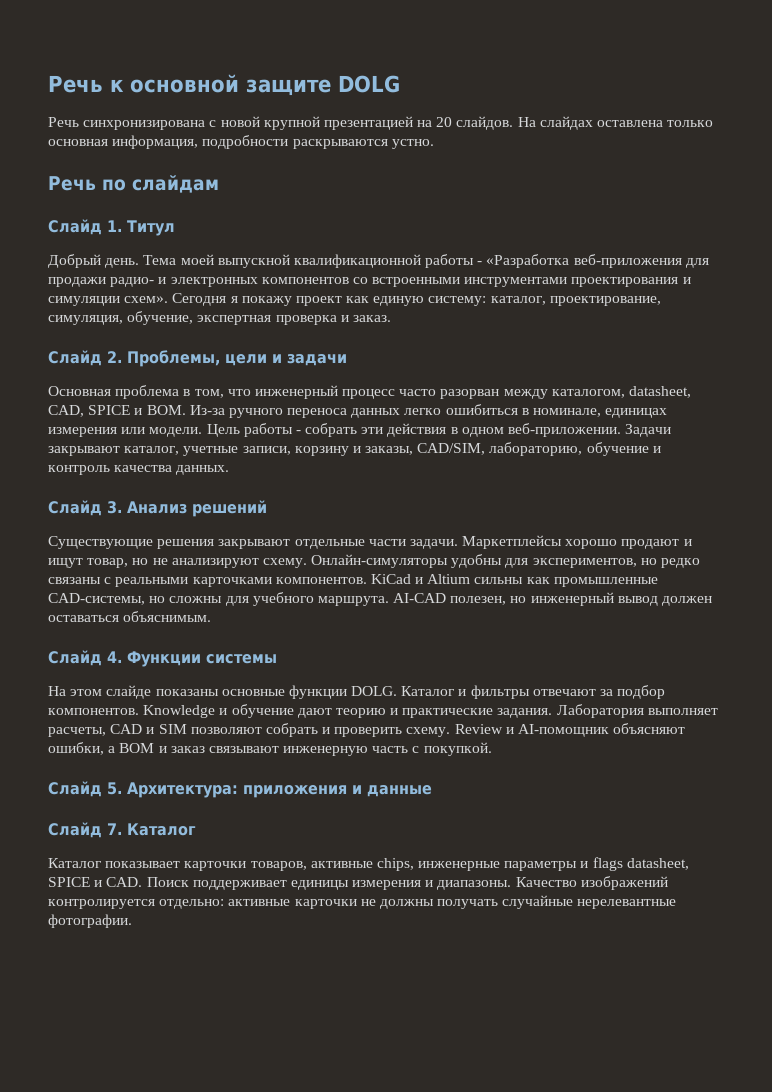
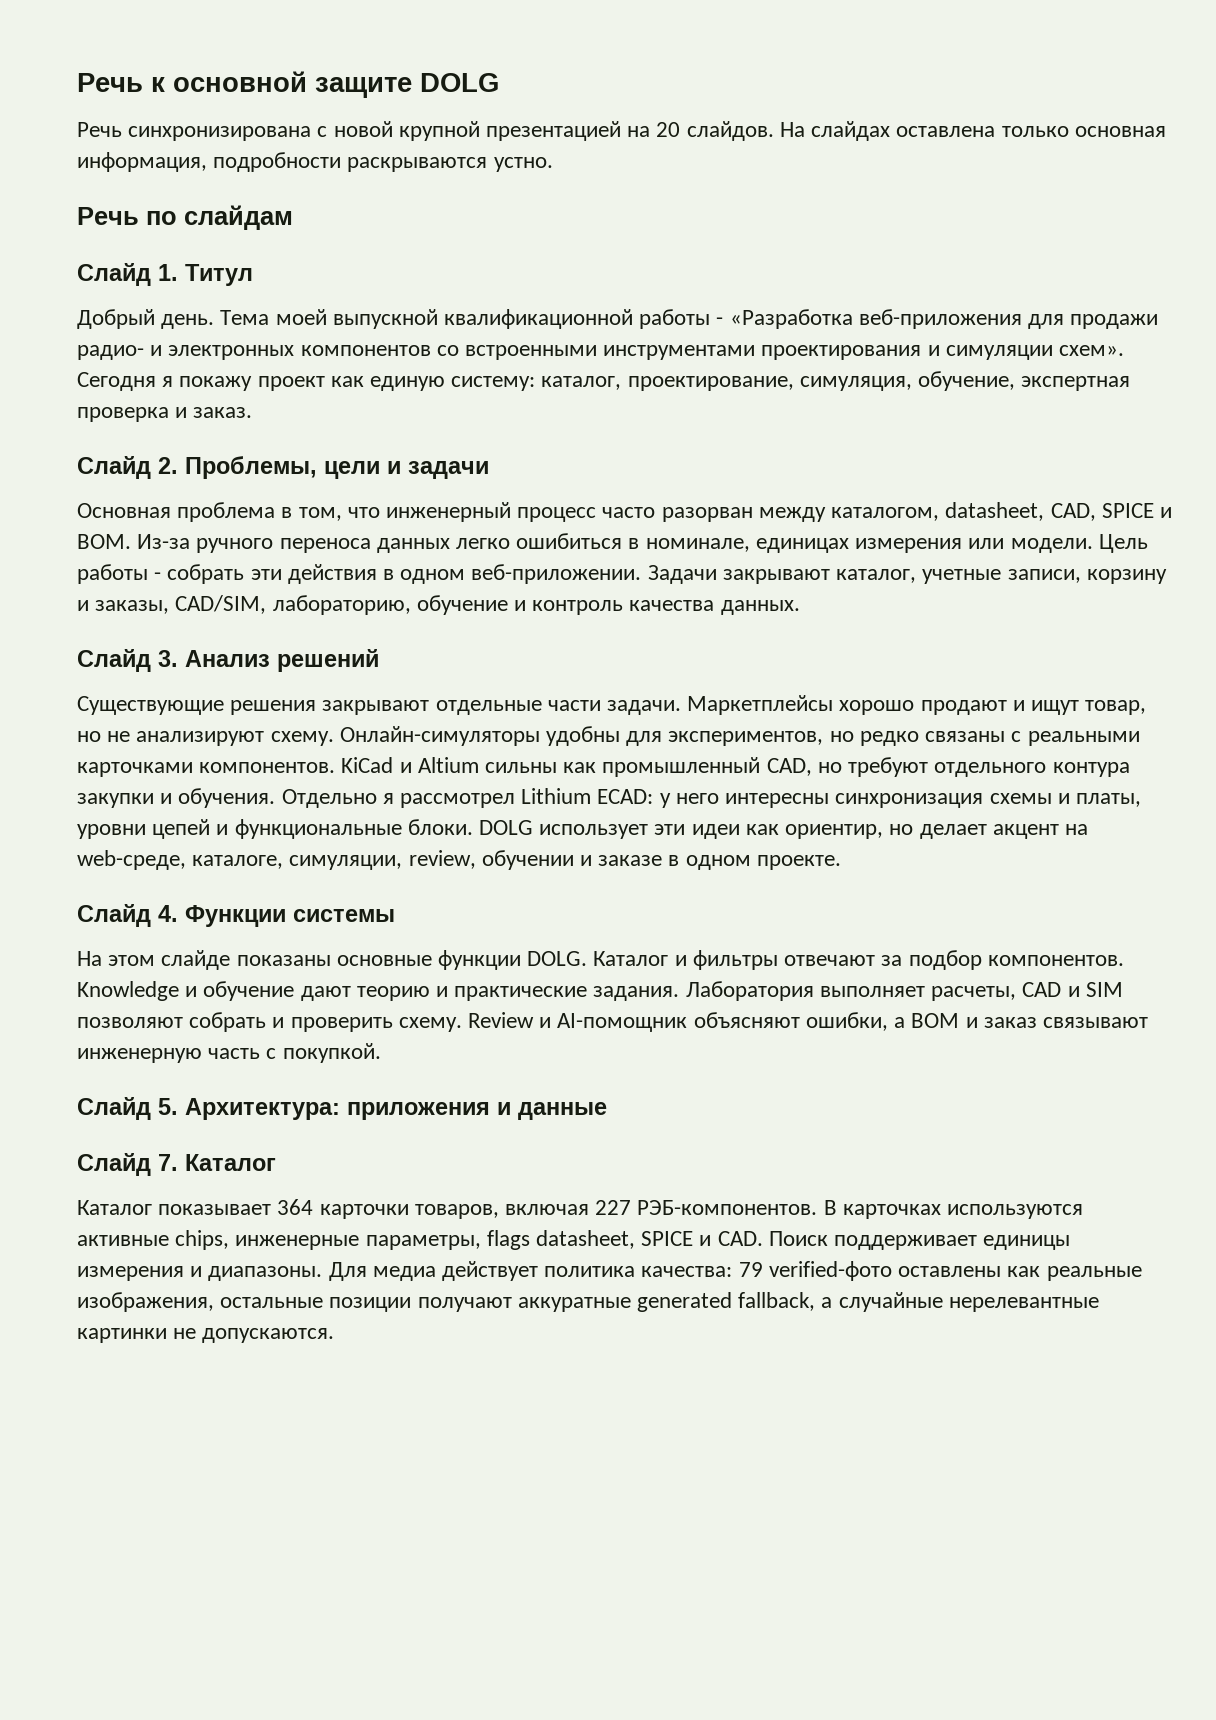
- KiCad и Altium сильны как промышленные CAD-системы, но сложны для учебного маршрута. AI-CAD полезен, но инженерный вывод должен оставаться объяснимым.
+ KiCad и Altium сильны как промышленный CAD, но требуют отдельного контура закупки и обучения. Отдельно я рассмотрел Lithium ECAD: у него интересны синхронизация схемы и платы, уровни цепей и функциональные блоки. DOLG использует эти идеи как ориентир, но делает акцент на web-среде, каталоге, симуляции, review, обучении и заказе в одном проекте.
- Каталог показывает карточки товаров, активные chips, инженерные параметры и flags datasheet, SPICE и CAD. Поиск поддерживает единицы измерения и диапазоны.
+ Каталог показывает 364 карточки товаров, включая 227 РЭБ-компонентов. В карточках используются активные chips, инженерные параметры, flags datasheet, SPICE и CAD. Поиск поддерживает единицы измерения и диапазоны.
- Качество изображений контролируется отдельно: активные карточки не должны получать случайные нерелевантные фотографии.
+ Для медиа действует политика качества: 79 verified-фото оставлены как реальные изображения, остальные позиции получают аккуратные generated fallback, а случайные нерелевантные картинки не допускаются.

